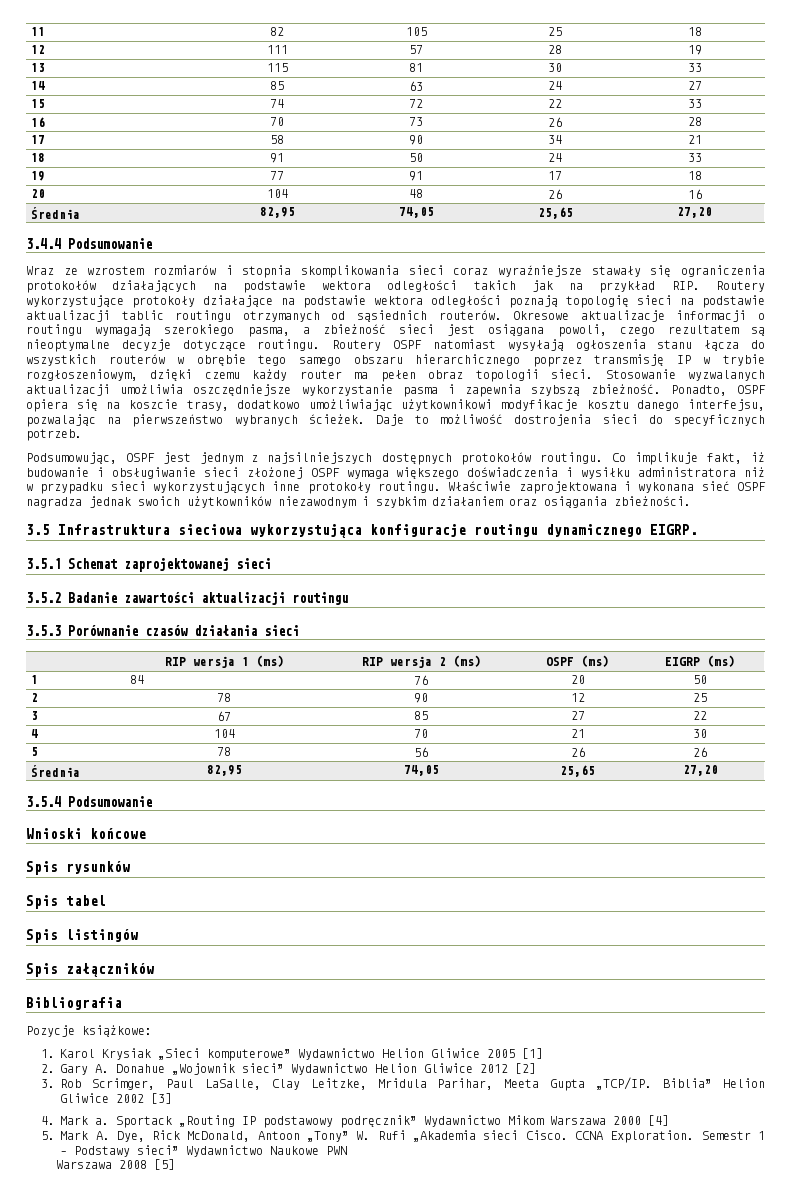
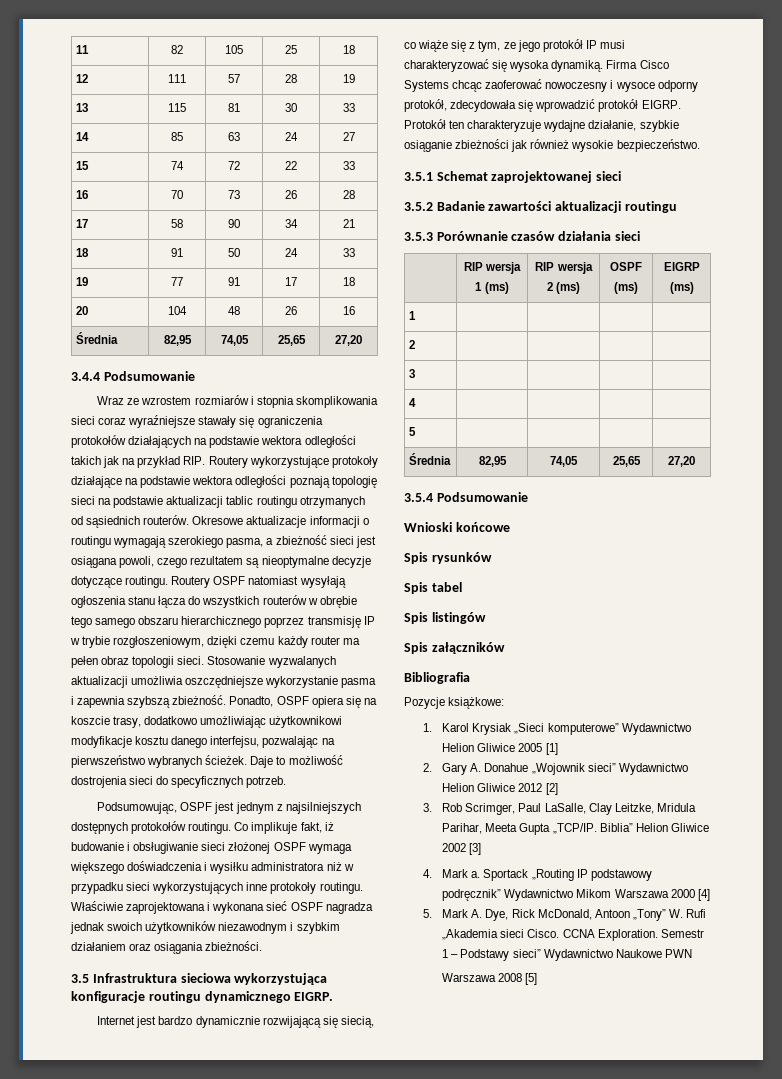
+ Internet jest bardzo dynamicznie rozwijającą się siecią, co wiąże się z tym, ze jego protokół IP musi charakteryzować się wysoka dynamiką. Firma Cisco Systems chcąc zaoferować nowoczesny i wysoce odporny protokół, zdecydowała się wprowadzić protokół EIGRP. Protokół ten charakteryzuje wydajne działanie, szybkie osiąganie zbieżności jak również wysokie bezpieczeństwo.
- 1 | 84 | 76 | 20 | 50
- 2 | 78 | 90 | 12 | 25
- 3 | 67 | 85 | 27 | 22
- 4 | 104 | 70 | 21 | 30
- 5 | 78 | 56 | 26 | 26
+ 1 | | | |
+ 2 | | | |
+ 3 | | | |
+ 4 | | | |
+ 5 | | | |

